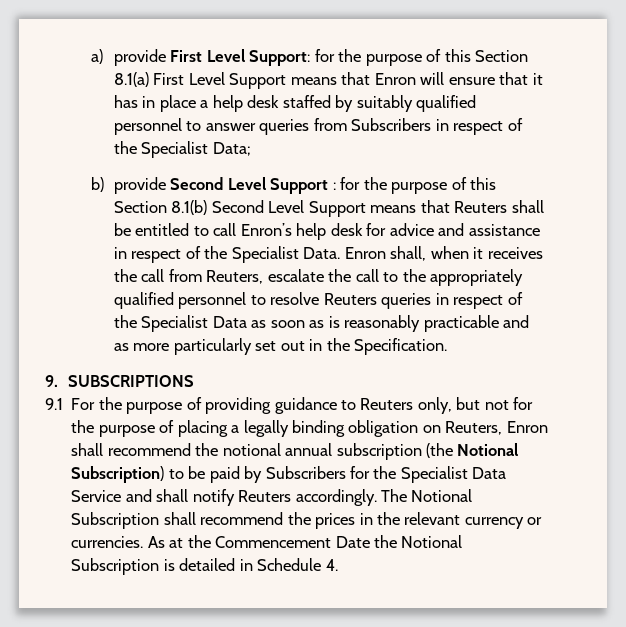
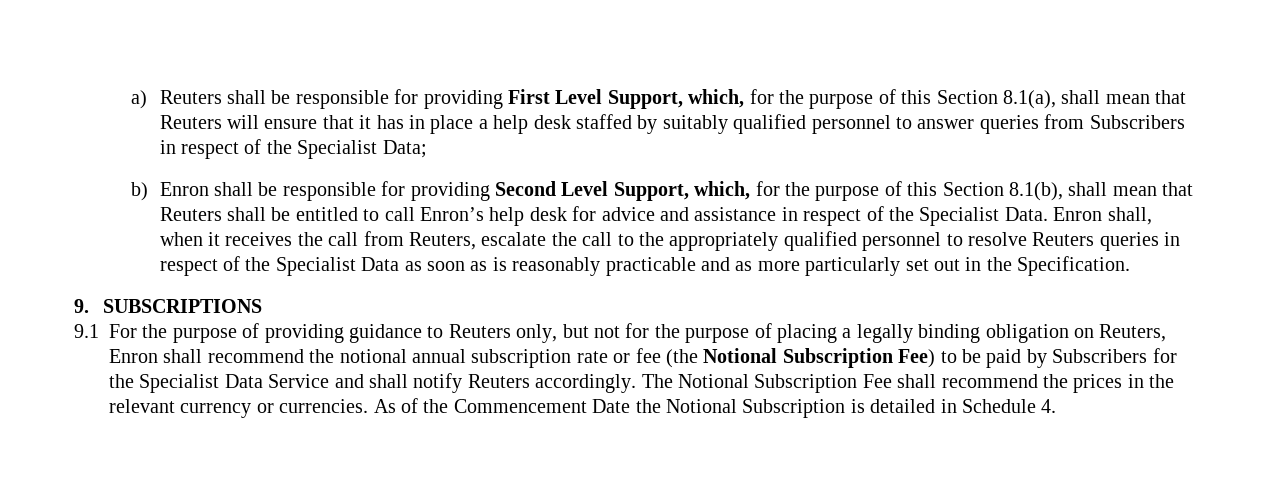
- a) provide First Level Support: for the purpose of this Section 8.1(a) First Level Support means that Enron will ensure that it has in place a help desk staffed by suitably qualified personnel to answer queries from Subscribers in respect of the Specialist Data;
+ a) Reuters shall be responsible for providing First Level Support, which, for the purpose of this Section 8.1(a), shall mean that Reuters will ensure that it has in place a help desk staffed by suitably qualified personnel to answer queries from Subscribers in respect of the Specialist Data;
- b) provide Second Level Support : for the purpose of this Section 8.1(b) Second Level Support means that Reuters shall be entitled to call Enron’s help desk for advice and assistance in respect of the Specialist Data.
+ b) Enron shall be responsible for providing Second Level Support, which, for the purpose of this Section 8.1(b), shall mean that Reuters shall be entitled to call Enron’s help desk for advice and assistance in respect of the Specialist Data.
- 9.1 For the purpose of providing guidance to Reuters only, but not for the purpose of placing a legally binding obligation on Reuters, Enron shall recommend the notional annual subscription (the Notional Subscription) to be paid by Subscribers for the Specialist Data Service and shall notify Reuters accordingly.
+ 9.1 For the purpose of providing guidance to Reuters only, but not for the purpose of placing a legally binding obligation on Reuters, Enron shall recommend the notional annual subscription rate or fee (the Notional Subscription Fee) to be paid by Subscribers for the Specialist Data Service and shall notify Reuters accordingly.
- The Notional Subscription shall recommend the prices in the relevant currency or currencies.
+ The Notional Subscription Fee shall recommend the prices in the relevant currency or currencies.
- As at the Commencement Date the Notional Subscription is detailed in Schedule 4.
+ As of the Commencement Date the Notional Subscription is detailed in Schedule 4.

